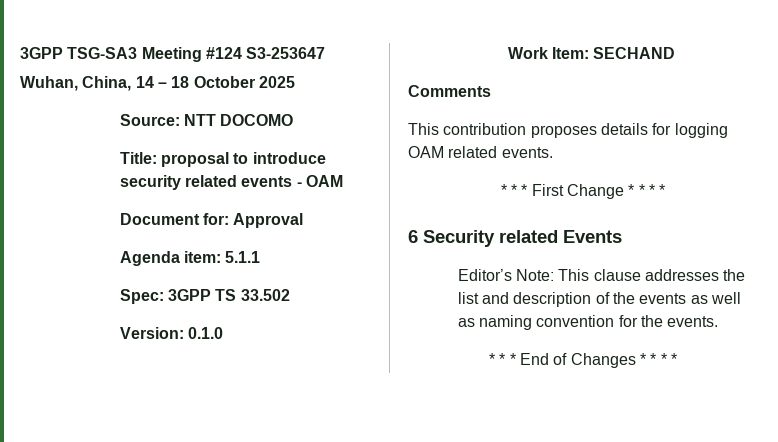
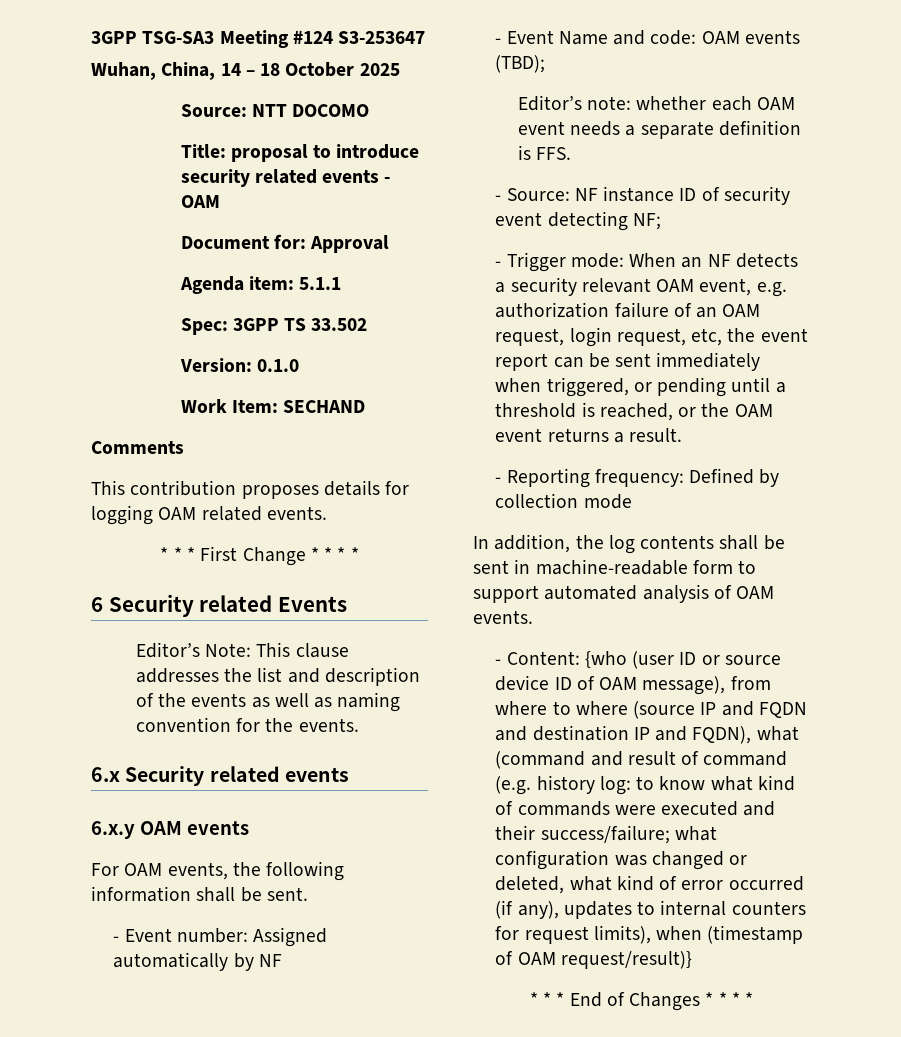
+ 6.x Security related events
+ 6.x.y OAM events
+ For OAM events, the following information shall be sent.
+ - Event number: Assigned automatically by NF
+ - Event Name and code: OAM events (TBD);
+ Editor’s note: whether each OAM event needs a separate definition is FFS.
+ - Source: NF instance ID of security event detecting NF;
+ - Trigger mode: When an NF detects a security relevant OAM event, e.g. authorization failure of an OAM request, login request, etc, the event report can be sent immediately when triggered, or pending until a threshold is reached, or the OAM event returns a result.
+ - Reporting frequency: Defined by collection mode
+ In addition, the log contents shall be sent in machine-readable form to support automated analysis of OAM events.
+ - Content: {who (user ID or source device ID of OAM message), from where to where (source IP and FQDN and destination IP and FQDN), what (command and result of command (e.g. history log: to know what kind of commands were executed and their success/failure; what configuration was changed or deleted, what kind of error occurred (if any), updates to internal counters for request limits), when (timestamp of OAM request/result)}

